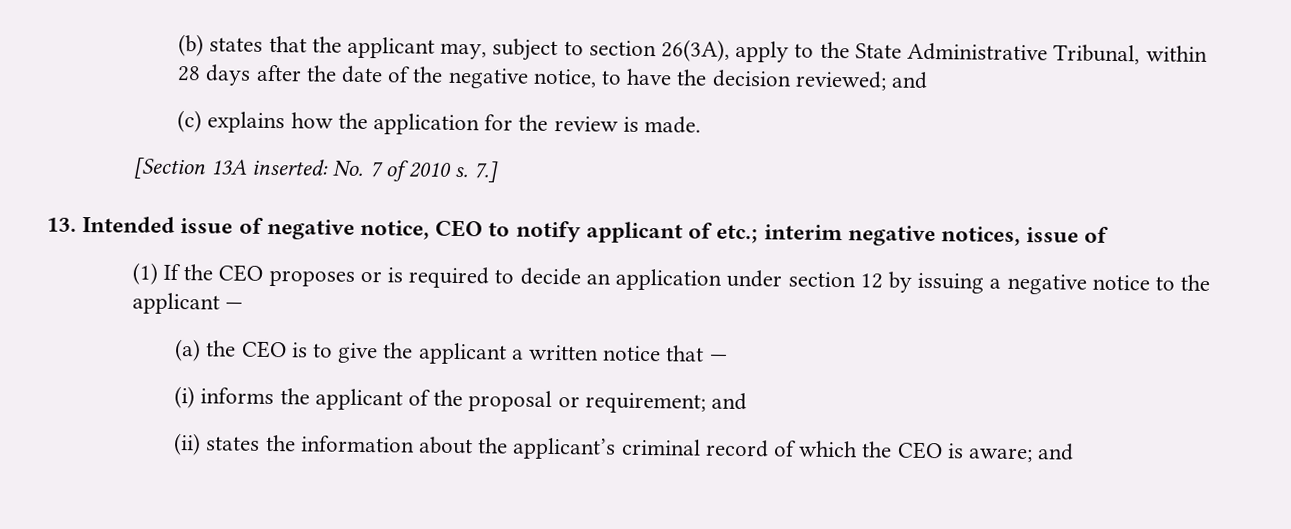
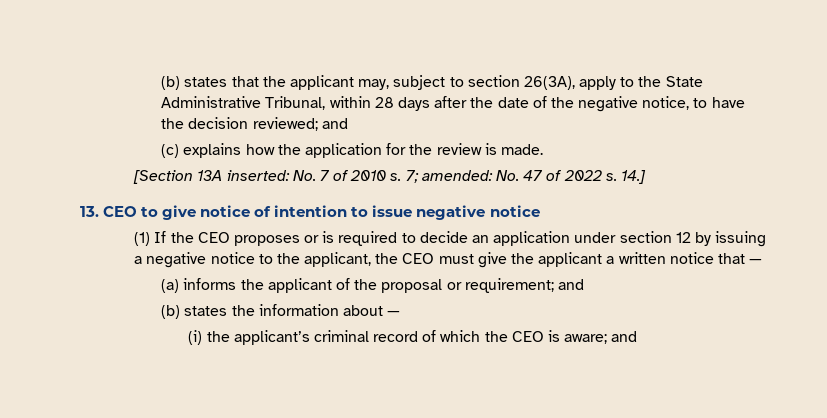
- 7.]
- 13. Intended issue of negative notice, CEO to notify applicant of etc.; interim negative notices, issue of
+ 7; amended: No. 47 of 2022 s. 14.]
+ 13. CEO to give notice of intention to issue negative notice
- (1) If the CEO proposes or is required to decide an application under section 12 by issuing a negative notice to the applicant —
- (a) the CEO is to give the applicant a written notice that —
+ (1) If the CEO proposes or is required to decide an application under section 12 by issuing a negative notice to the applicant, the CEO must give the applicant a written notice that —
- (i) informs the applicant of the proposal or requirement; and
+ (a) informs the applicant of the proposal or requirement; and
- (ii) states the information about the applicant’s criminal record of which the CEO is aware; and
+ (b) states the information about —
+ (i) the applicant’s criminal record of which the CEO is aware; and

